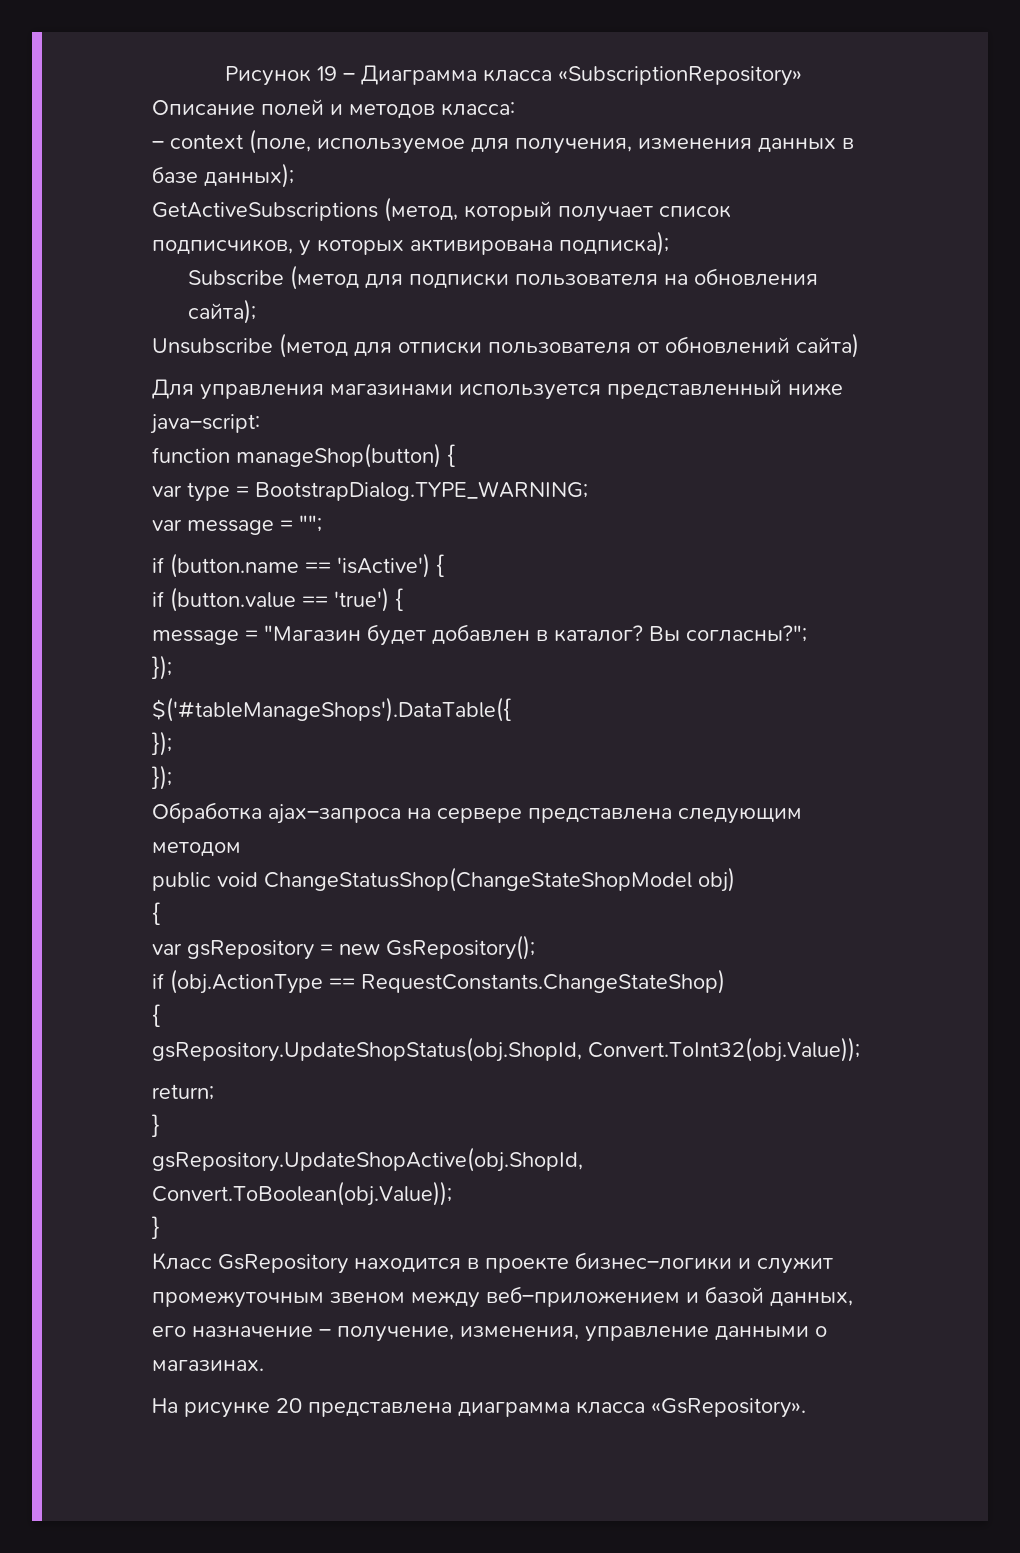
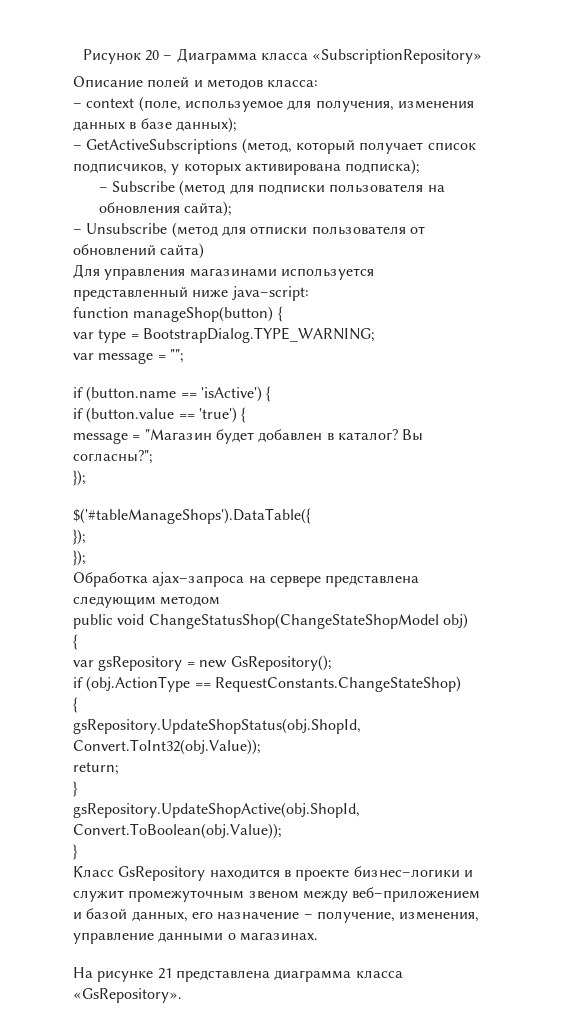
- Рисунок 19 – Диаграмма класса «SubscriptionRepository»
+ Рисунок 20 – Диаграмма класса «SubscriptionRepository»
- GetActiveSubscriptions (метод, который получает список подписчиков, у которых активирована подписка);
+ – GetActiveSubscriptions (метод, который получает список подписчиков, у которых активирована подписка);
- Subscribe (метод для подписки пользователя на обновления сайта);
+ – Subscribe (метод для подписки пользователя на обновления сайта);
- Unsubscribe (метод для отписки пользователя от обновлений сайта)
+ – Unsubscribe (метод для отписки пользователя от обновлений сайта)
- На рисунке 20 представлена диаграмма класса «GsRepository».
+ На рисунке 21 представлена диаграмма класса «GsRepository».

